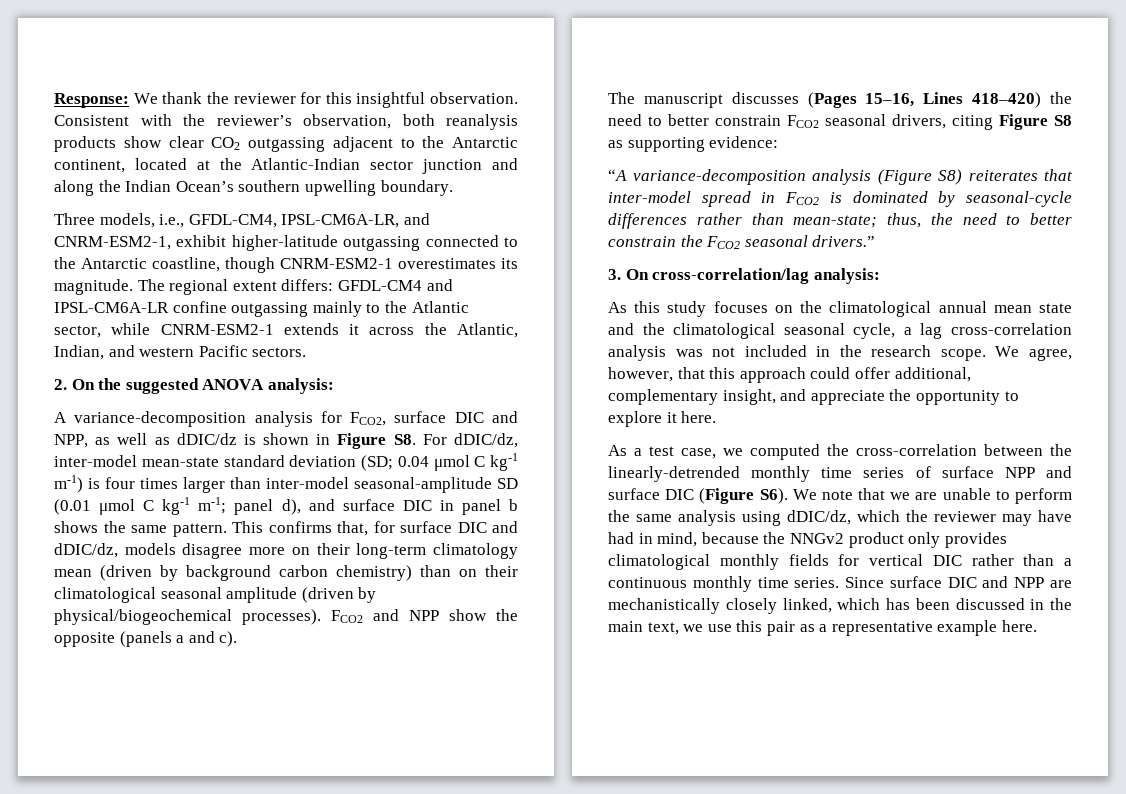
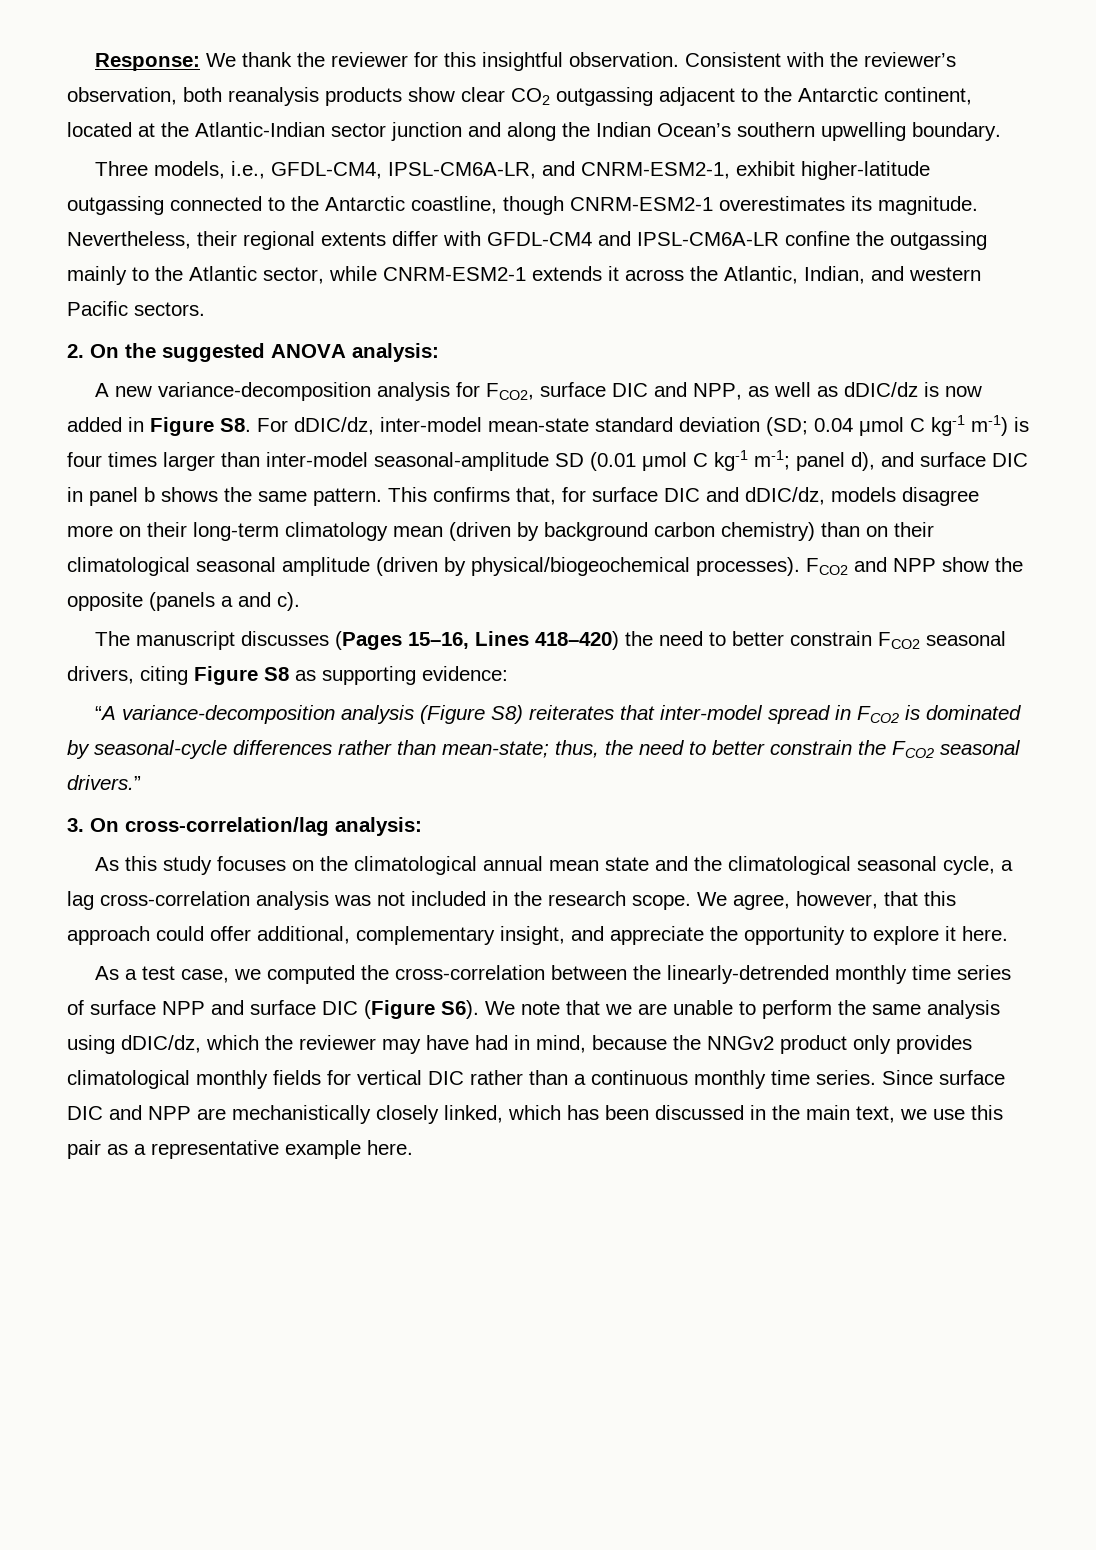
- The regional extent differs: GFDL-CM4 and IPSL-CM6A-LR confine outgassing mainly to the Atlantic sector, while CNRM-ESM2-1 extends it across the Atlantic, Indian, and western Pacific sectors.
+ Nevertheless, their regional extents differ with GFDL-CM4 and IPSL-CM6A-LR confine the outgassing mainly to the Atlantic sector, while CNRM-ESM2-1 extends it across the Atlantic, Indian, and western Pacific sectors.
- A variance-decomposition analysis for FCO2, surface DIC and NPP, as well as dDIC/dz is shown in Figure S8. For dDIC/dz, inter-model mean-state standard deviation (SD; 0.04 μmol C kg-1 m-1) is four times larger than inter-model seasonal-amplitude SD (0.01 μmol C kg-1 m-1; panel d), and surface DIC in panel b shows the same pattern.
+ A new variance-decomposition analysis for FCO2, surface DIC and NPP, as well as dDIC/dz is now added in Figure S8. For dDIC/dz, inter-model mean-state standard deviation (SD; 0.04 μmol C kg-1 m-1) is four times larger than inter-model seasonal-amplitude SD (0.01 μmol C kg-1 m-1; panel d), and surface DIC in panel b shows the same pattern.

